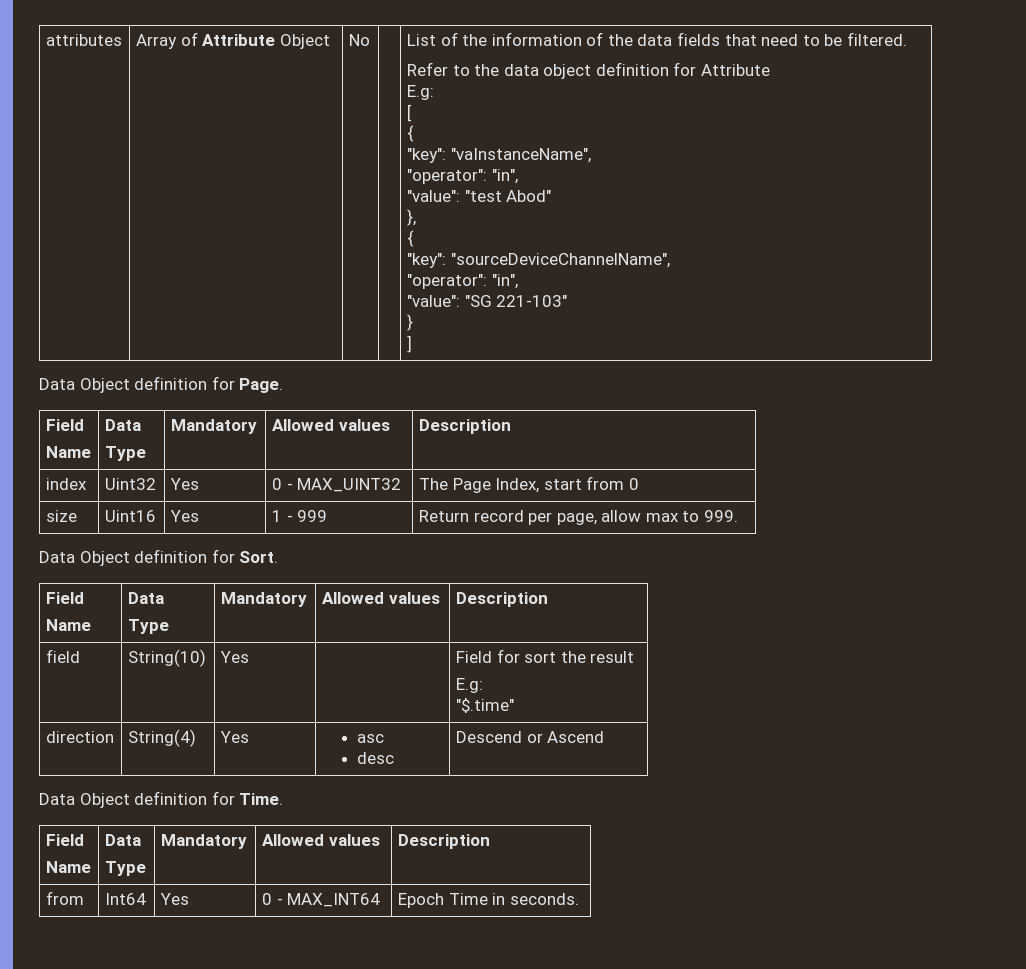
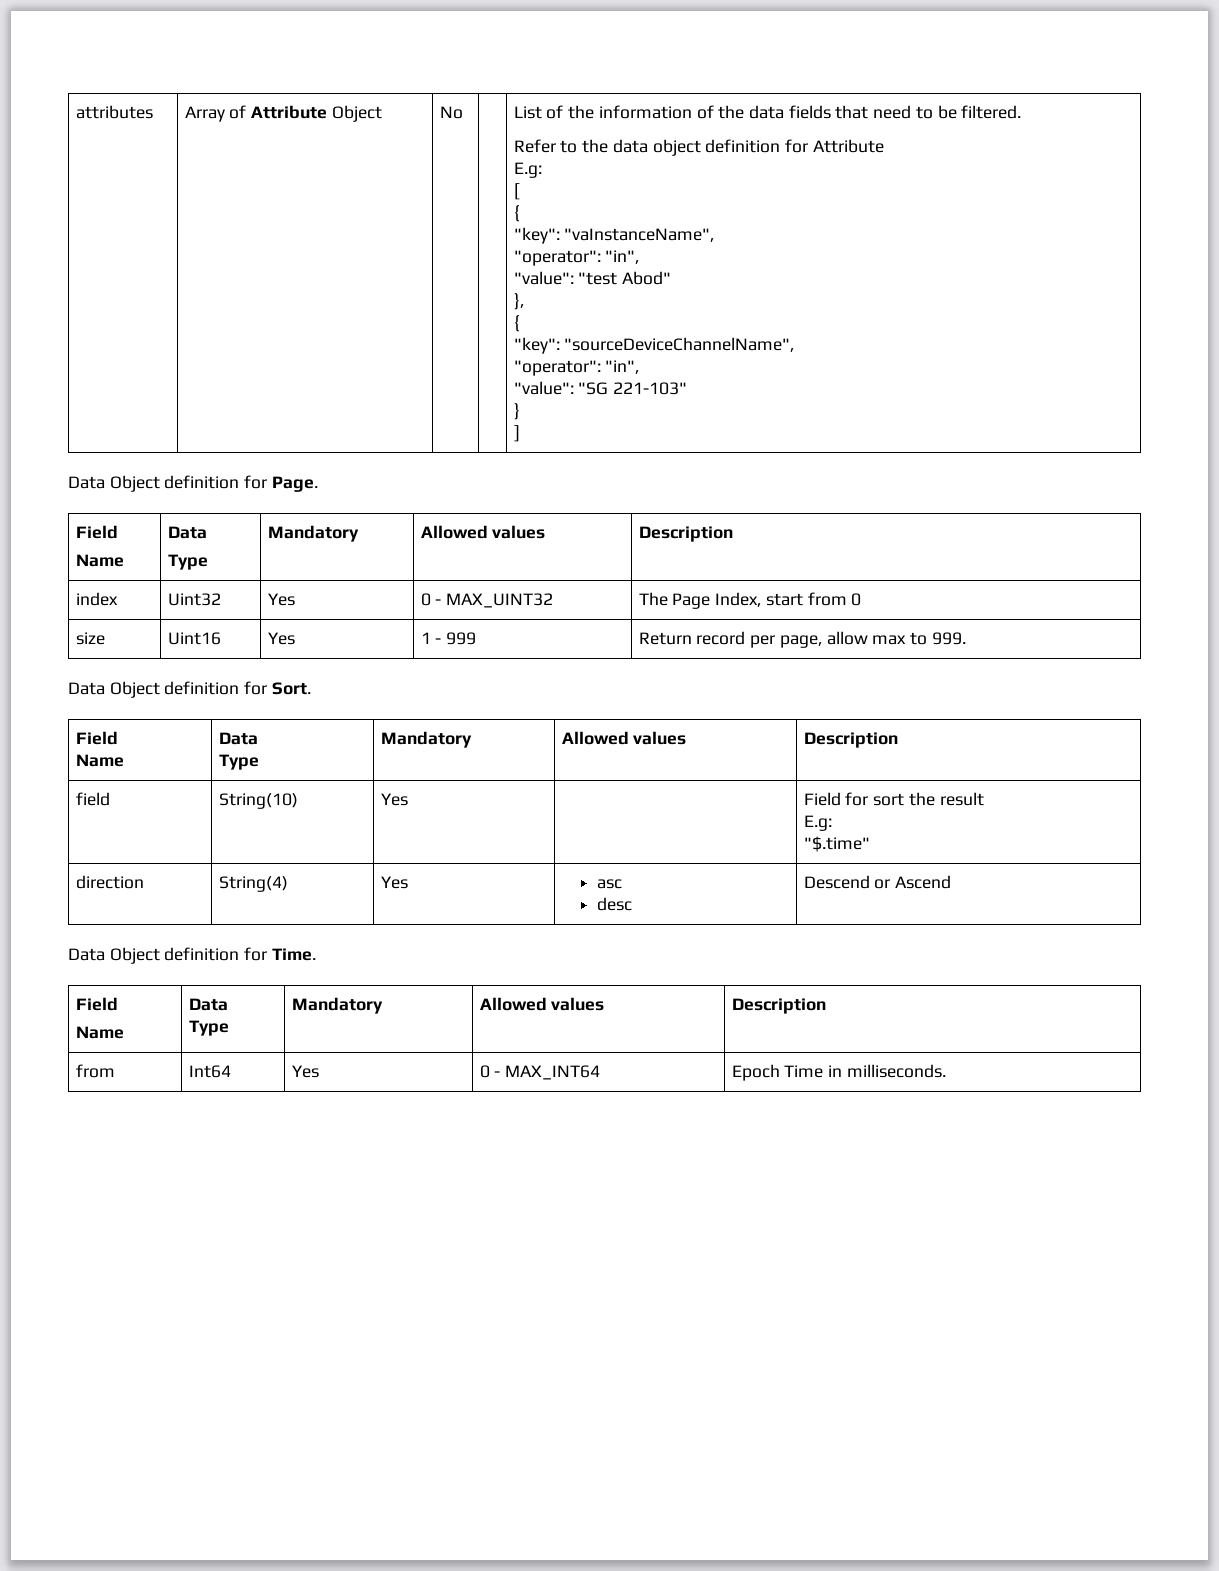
- from | Int64 | Yes | 0 - MAX_INT64 | Epoch Time in seconds.
+ from | Int64 | Yes | 0 - MAX_INT64 | Epoch Time in milliseconds.

